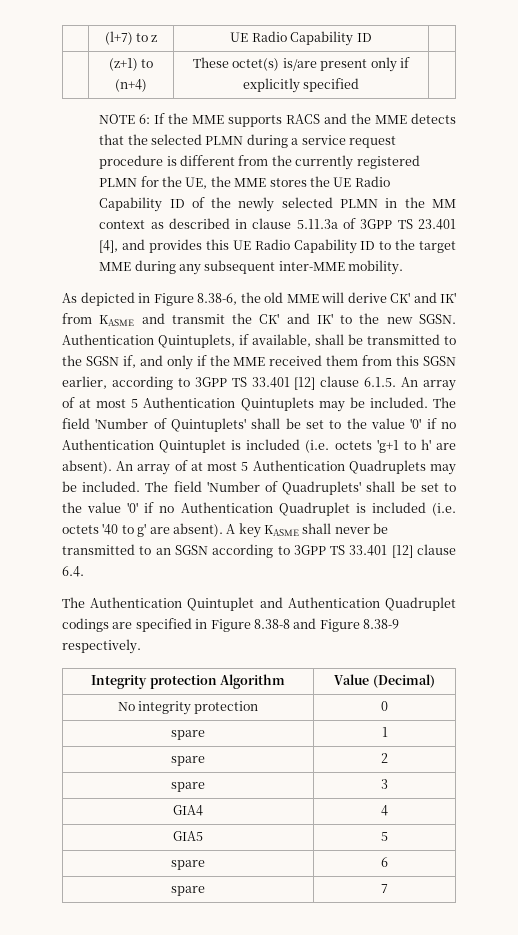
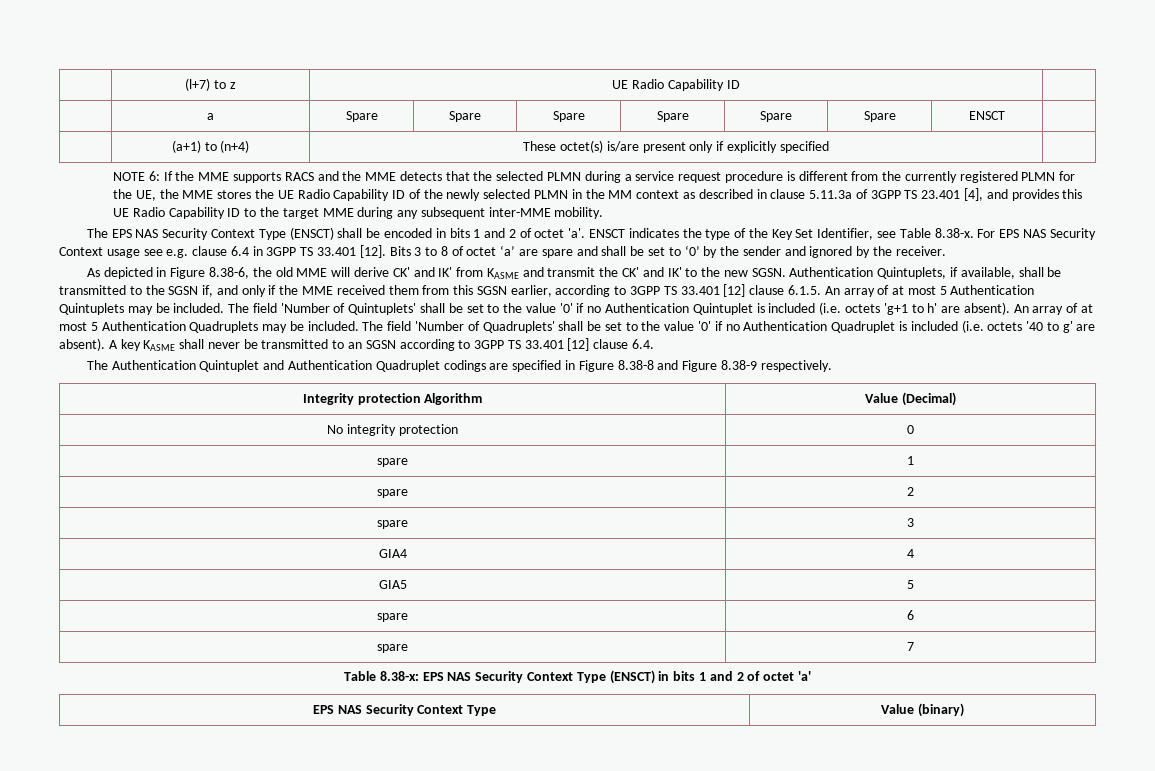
- | (z+1) to (n+4) | These octet(s) is/are present only if explicitly specified |
+ | a | Spare | Spare | Spare | Spare | Spare | Spare | ENSCT |
+ | (a+1) to (n+4) | These octet(s) is/are present only if explicitly specified |
+ The EPS NAS Security Context Type (ENSCT) shall be encoded in bits 1 and 2 of octet 'a'. ENSCT indicates the type of the Key Set Identifier, see Table 8.38-x. For EPS NAS Security Context usage see e.g. clause 6.4 in 3GPP TS 33.401 [12]. Bits 3 to 8 of octet ‘a’ are spare and shall be set to ‘0’ by the sender and ignored by the receiver.
+ Table 8.38-x: EPS NAS Security Context Type (ENSCT) in bits 1 and 2 of octet 'a'
+ EPS NAS Security Context Type | Value (binary)

